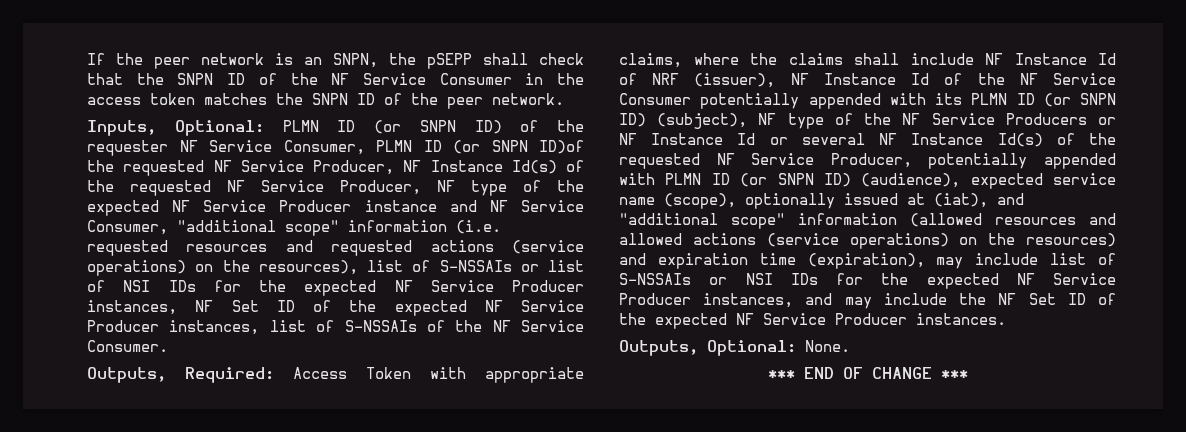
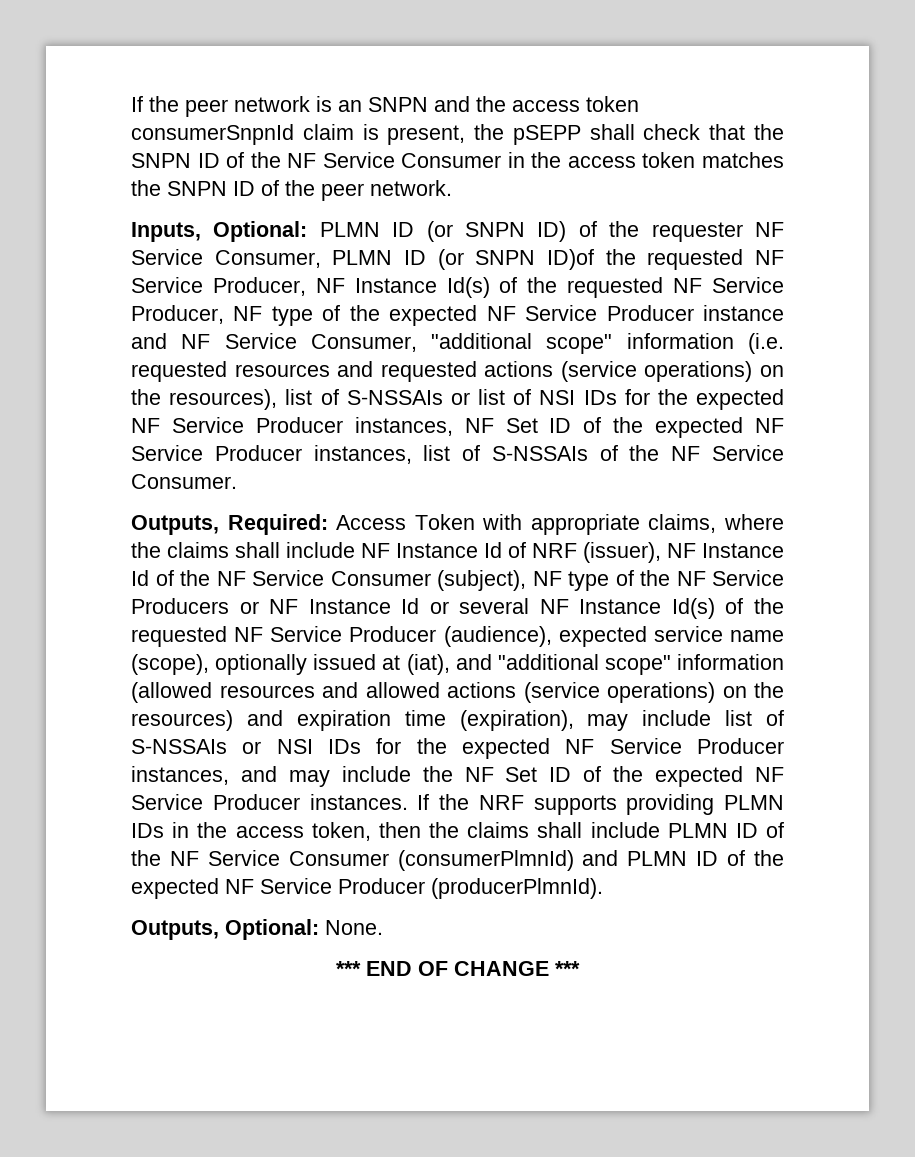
- If the peer network is an SNPN, the pSEPP shall check that the SNPN ID of the NF Service Consumer in the access token matches the SNPN ID of the peer network.
+ If the peer network is an SNPN and the access token consumerSnpnId claim is present, the pSEPP shall check that the SNPN ID of the NF Service Consumer in the access token matches the SNPN ID of the peer network.
- Access Token with appropriate claims, where the claims shall include NF Instance Id of NRF (issuer), NF Instance Id of the NF Service Consumer potentially appended with its PLMN ID (or SNPN ID) (subject), NF type of the NF Service Producers or NF Instance Id or several NF Instance Id(s) of the requested NF Service Producer, potentially appended with PLMN ID (or SNPN ID) (audience), expected service name (scope), optionally issued at (iat), and "additional scope" information (allowed resources and allowed actions (service operations) on the resources) and expiration time (expiration), may include list of S-NSSAIs or NSI IDs for the expected NF Service Producer instances, and may include the NF Set ID of the expected NF Service Producer instances.
+ Access Token with appropriate claims, where the claims shall include NF Instance Id of NRF (issuer), NF Instance Id of the NF Service Consumer (subject), NF type of the NF Service Producers or NF Instance Id or several NF Instance Id(s) of the requested NF Service Producer (audience), expected service name (scope), optionally issued at (iat), and "additional scope" information (allowed resources and allowed actions (service operations) on the resources) and expiration time (expiration), may include list of S-NSSAIs or NSI IDs for the expected NF Service Producer instances, and may include the NF Set ID of the expected NF Service Producer instances. If the NRF supports providing PLMN IDs in the access token, then the claims shall include PLMN ID of the NF Service Consumer (consumerPlmnId) and PLMN ID of the expected NF Service Producer (producerPlmnId).

